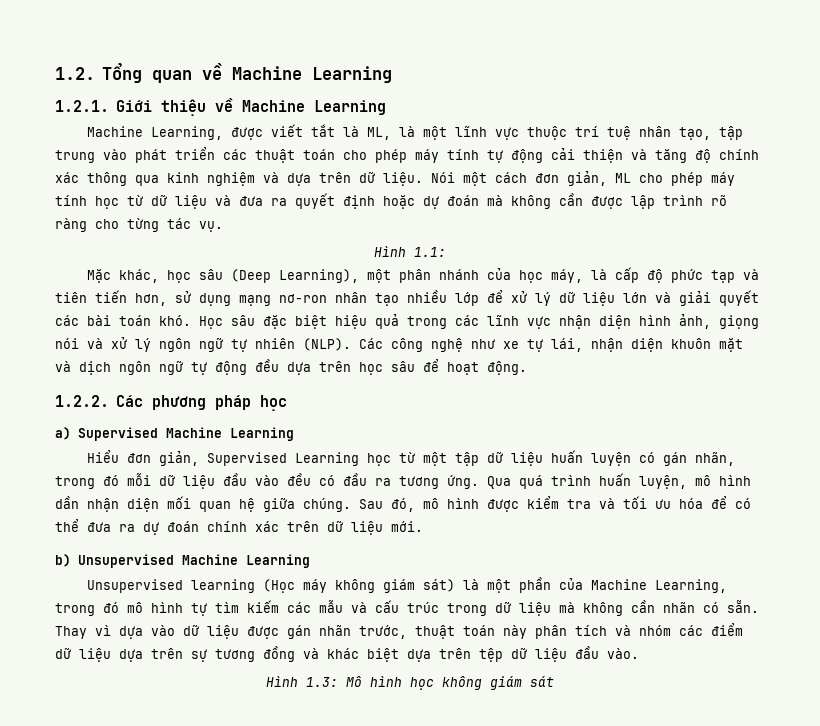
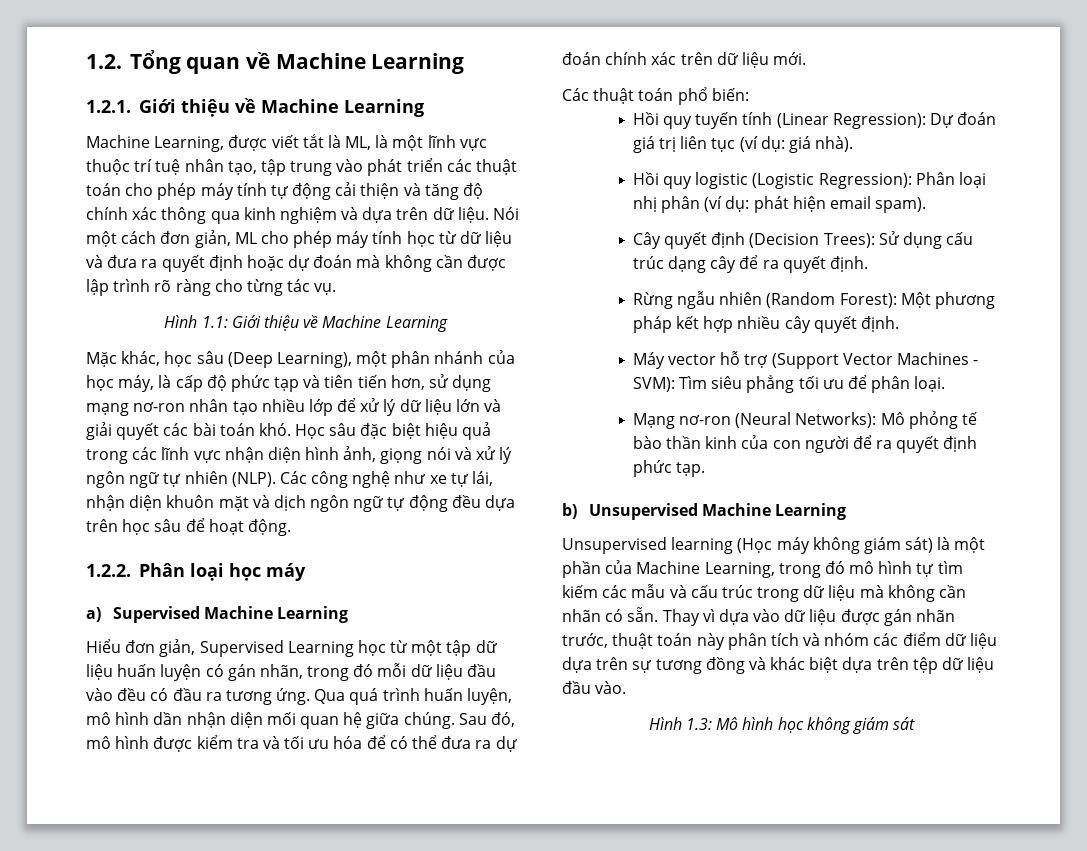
- Hình 1.1:
+ Hình 1.1: Giới thiệu về Machine Learning
- 1.2.2. Các phương pháp học
+ 1.2.2. Phân loại học máy
+ Các thuật toán phổ biến:
+ Hồi quy tuyến tính (Linear Regression): Dự đoán giá trị liên tục (ví dụ: giá nhà).
+ Hồi quy logistic (Logistic Regression): Phân loại nhị phân (ví dụ: phát hiện email spam).
+ Cây quyết định (Decision Trees): Sử dụng cấu trúc dạng cây để ra quyết định.
+ Rừng ngẫu nhiên (Random Forest): Một phương pháp kết hợp nhiều cây quyết định.
+ Máy vector hỗ trợ (Support Vector Machines - SVM): Tìm siêu phẳng tối ưu để phân loại.
+ Mạng nơ-ron (Neural Networks): Mô phỏng tế bào thần kinh của con người để ra quyết định phức tạp.

